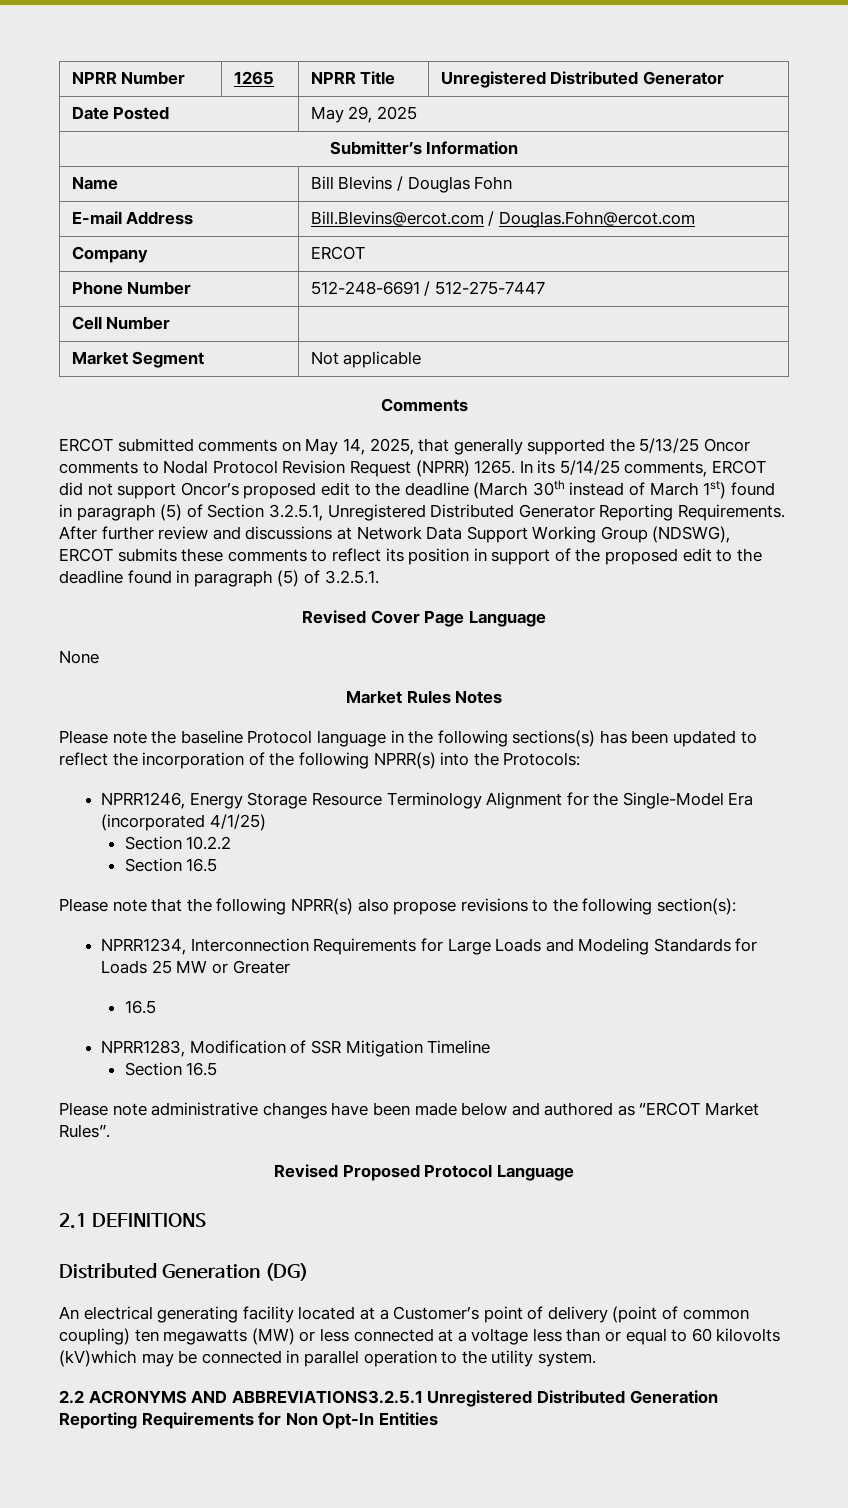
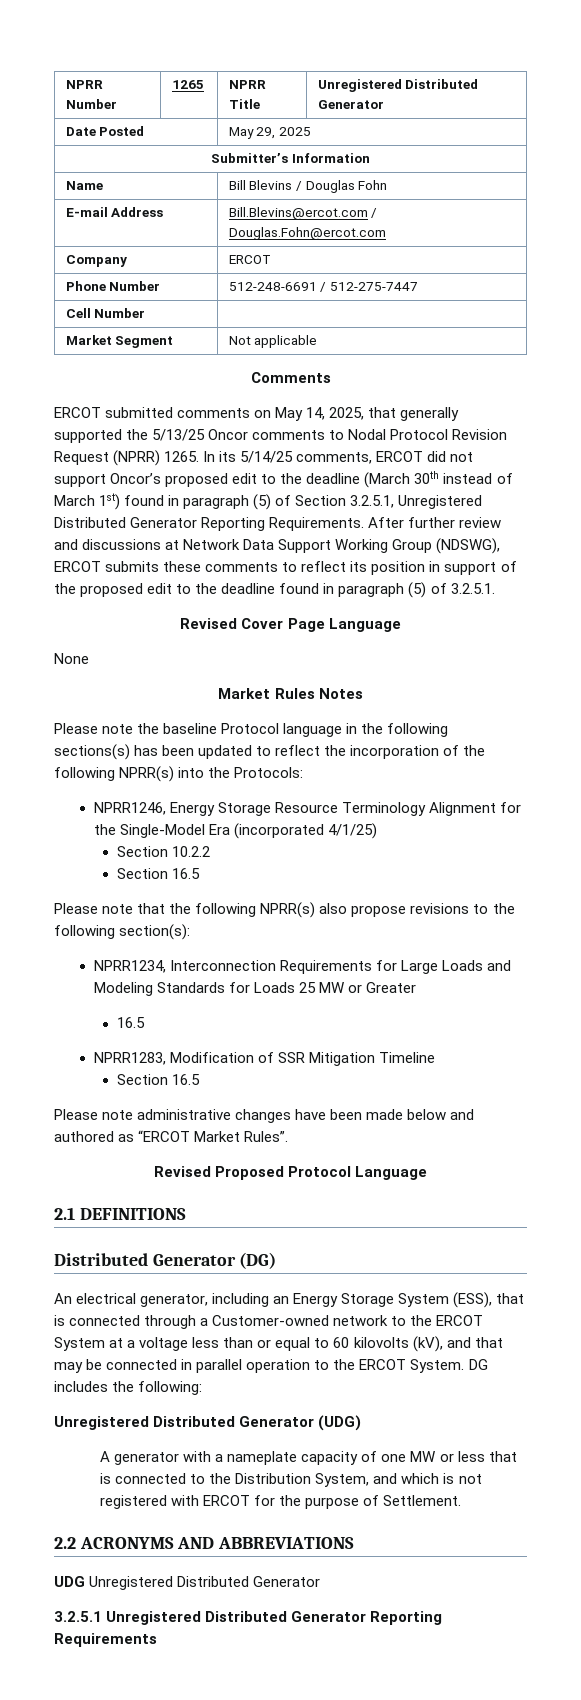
- Distributed Generation (DG)
+ Distributed Generator (DG)
- An electrical generating facility located at a Customer’s point of delivery (point of common coupling) ten megawatts (MW) or less connected at a voltage less than or equal to 60 kilovolts (kV)which may be connected in parallel operation to the utility system.
- 2.2 ACRONYMS AND ABBREVIATIONS3.2.5.1 Unregistered Distributed Generation Reporting Requirements for Non Opt-In Entities
+ An electrical generator, including an Energy Storage System (ESS), that is connected through a Customer-owned network to the ERCOT System at a voltage less than or equal to 60 kilovolts (kV), and that may be connected in parallel operation to the ERCOT System. DG includes the following:
+ Unregistered Distributed Generator (UDG)
+ A generator with a nameplate capacity of one MW or less that is connected to the Distribution System, and which is not registered with ERCOT for the purpose of Settlement.
+ 2.2 ACRONYMS AND ABBREVIATIONS
+ UDG Unregistered Distributed Generator
+ 3.2.5.1 Unregistered Distributed Generator Reporting Requirements

